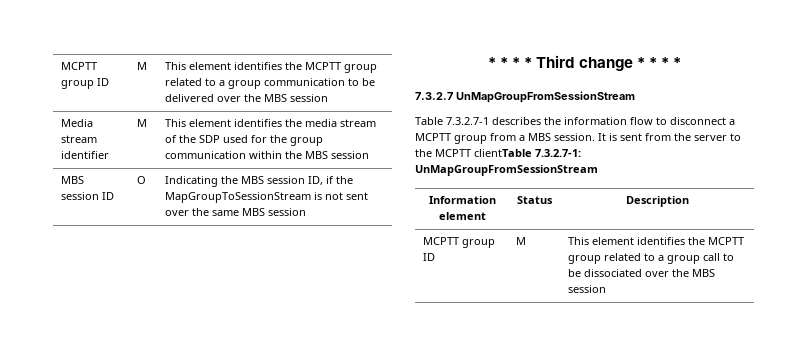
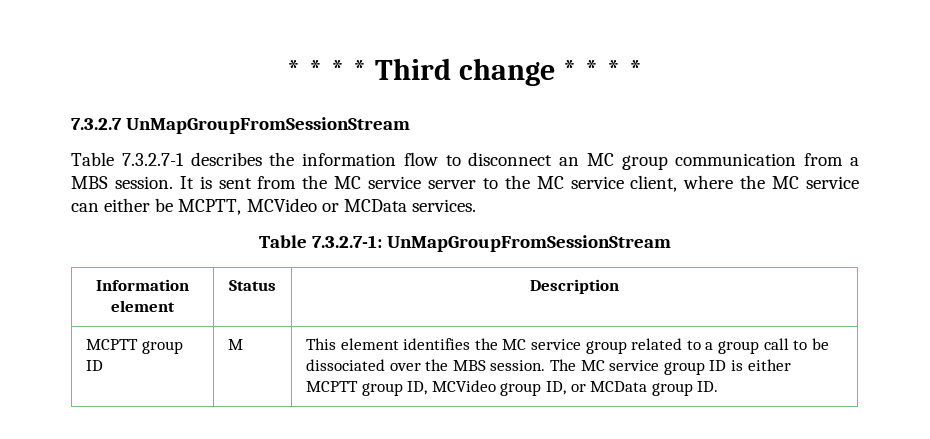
- MCPTT group ID | M | This element identifies the MCPTT group related to a group communication to be delivered over the MBS session
- Media stream identifier | M | This element identifies the media stream of the SDP used for the group communication within the MBS session
- MBS session ID | O | Indicating the MBS session ID, if the MapGroupToSessionStream is not sent over the same MBS session
- Table 7.3.2.7-1 describes the information flow to disconnect a MCPTT group from a MBS session.
+ Table 7.3.2.7-1 describes the information flow to disconnect an MC group communication from a MBS session.
- It is sent from the server to the MCPTT clientTable 7.3.2.7-1: UnMapGroupFromSessionStream
+ It is sent from the MC service server to the MC service client, where the MC service can either be MCPTT, MCVideo or MCData services.
+ Table 7.3.2.7-1: UnMapGroupFromSessionStream
- MCPTT group ID | M | This element identifies the MCPTT group related to a group call to be dissociated over the MBS session
+ MCPTT group ID | M | This element identifies the MC service group related to a group call to be dissociated over the MBS session. The MC service group ID is either MCPTT group ID, MCVideo group ID, or MCData group ID.

